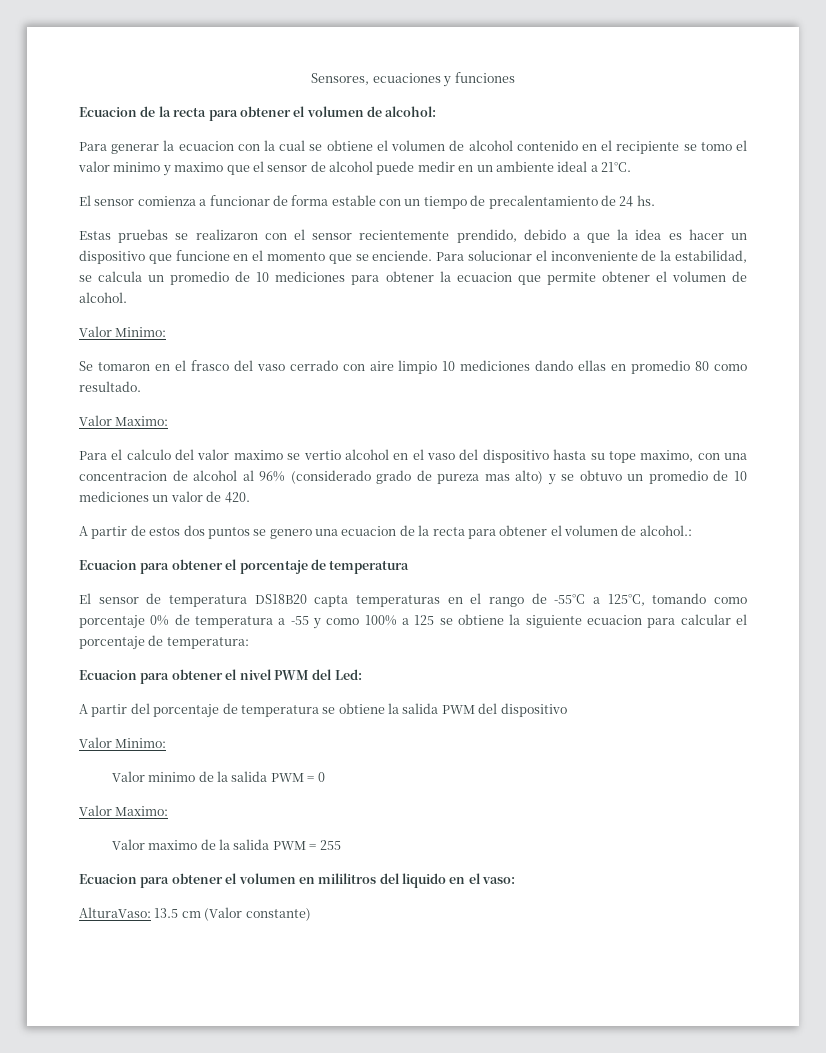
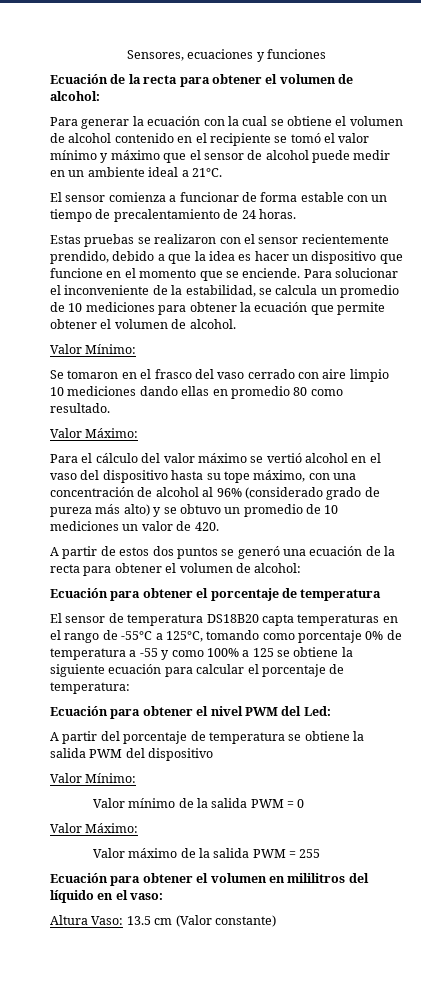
- Ecuacion de la recta para obtener el volumen de alcohol:
+ Ecuación de la recta para obtener el volumen de alcohol:
- Para generar la ecuacion con la cual se obtiene el volumen de alcohol contenido en el recipiente se tomo el valor minimo y maximo que el sensor de alcohol puede medir en un ambiente ideal a 21°C.
+ Para generar la ecuación con la cual se obtiene el volumen de alcohol contenido en el recipiente se tomó el valor mínimo y máximo que el sensor de alcohol puede medir en un ambiente ideal a 21°C.
- El sensor comienza a funcionar de forma estable con un tiempo de precalentamiento de 24 hs.
+ El sensor comienza a funcionar de forma estable con un tiempo de precalentamiento de 24 horas.
- Para solucionar el inconveniente de la estabilidad, se calcula un promedio de 10 mediciones para obtener la ecuacion que permite obtener el volumen de alcohol.
- Valor Minimo:
+ Para solucionar el inconveniente de la estabilidad, se calcula un promedio de 10 mediciones para obtener la ecuación que permite obtener el volumen de alcohol.
+ Valor Mínimo:
  Se tomaron en el frasco del vaso cerrado con aire limpio 10 mediciones dando ellas en promedio 80 como resultado.
- Valor Maximo:
+ Valor Máximo:
- Para el calculo del valor maximo se vertio alcohol en el vaso del dispositivo hasta su tope maximo, con una concentracion de alcohol al 96% (considerado grado de pureza mas alto) y se obtuvo un promedio de 10 mediciones un valor de 420.
+ Para el cálculo del valor máximo se vertió alcohol en el vaso del dispositivo hasta su tope máximo, con una concentración de alcohol al 96% (considerado grado de pureza más alto) y se obtuvo un promedio de 10 mediciones un valor de 420.
- A partir de estos dos puntos se genero una ecuacion de la recta para obtener el volumen de alcohol.:
- Ecuacion para obtener el porcentaje de temperatura
+ A partir de estos dos puntos se generó una ecuación de la recta para obtener el volumen de alcohol:
+ Ecuación para obtener el porcentaje de temperatura
- El sensor de temperatura DS18B20 capta temperaturas en el rango de -55°C a 125°C, tomando como porcentaje 0% de temperatura a -55 y como 100% a 125 se obtiene la siguiente ecuacion para calcular el porcentaje de temperatura:
+ El sensor de temperatura DS18B20 capta temperaturas en el rango de -55°C a 125°C, tomando como porcentaje 0% de temperatura a -55 y como 100% a 125 se obtiene la siguiente ecuación para calcular el porcentaje de temperatura:
- Ecuacion para obtener el nivel PWM del Led:
+ Ecuación para obtener el nivel PWM del Led:
  A partir del porcentaje de temperatura se obtiene la salida PWM del dispositivo
- Valor Minimo:
- Valor minimo de la salida PWM = 0
- Valor Maximo:
- Valor maximo de la salida PWM = 255
+ Valor Mínimo:
+ Valor mínimo de la salida PWM = 0
+ Valor Máximo:
+ Valor máximo de la salida PWM = 255
- Ecuacion para obtener el volumen en mililitros del liquido en el vaso:
+ Ecuación para obtener el volumen en mililitros del líquido en el vaso:
- AlturaVaso: 13.5 cm (Valor constante)
+ Altura Vaso: 13.5 cm (Valor constante)

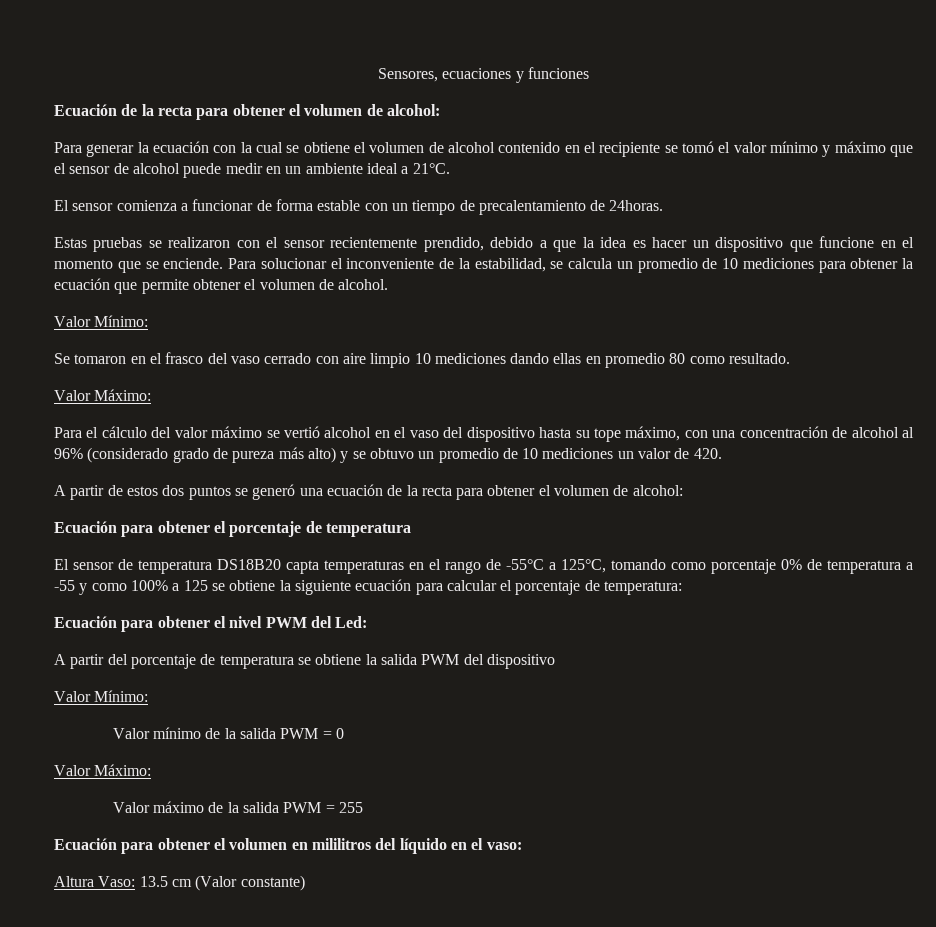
- El sensor comienza a funcionar de forma estable con un tiempo de precalentamiento de 24 horas.
+ El sensor comienza a funcionar de forma estable con un tiempo de precalentamiento de 24horas.

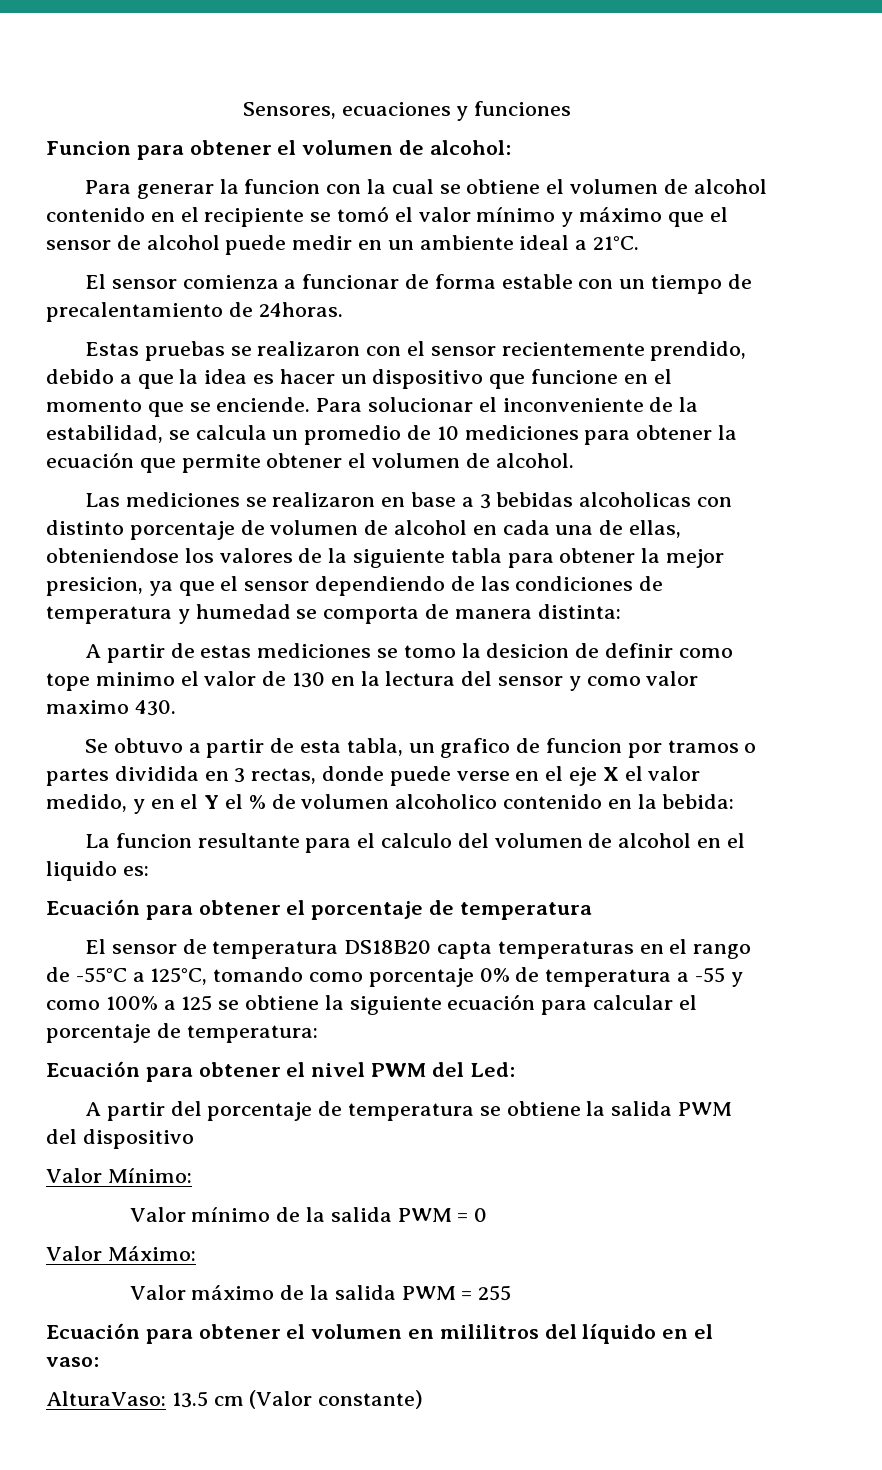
- Ecuación de la recta para obtener el volumen de alcohol:
+ Funcion para obtener el volumen de alcohol:
- Para generar la ecuación con la cual se obtiene el volumen de alcohol contenido en el recipiente se tomó el valor mínimo y máximo que el sensor de alcohol puede medir en un ambiente ideal a 21°C.
+ Para generar la funcion con la cual se obtiene el volumen de alcohol contenido en el recipiente se tomó el valor mínimo y máximo que el sensor de alcohol puede medir en un ambiente ideal a 21°C.
  Para solucionar el inconveniente de la estabilidad, se calcula un promedio de 10 mediciones para obtener la ecuación que permite obtener el volumen de alcohol.
- Valor Mínimo:
- Se tomaron en el frasco del vaso cerrado con aire limpio 10 mediciones dando ellas en promedio 80 como resultado.
- Valor Máximo:
- Para el cálculo del valor máximo se vertió alcohol en el vaso del dispositivo hasta su tope máximo, con una concentración de alcohol al 96% (considerado grado de pureza más alto) y se obtuvo un promedio de 10 mediciones un valor de 420.
- A partir de estos dos puntos se generó una ecuación de la recta para obtener el volumen de alcohol:
+ Las mediciones se realizaron en base a 3 bebidas alcoholicas con distinto porcentaje de volumen de alcohol en cada una de ellas, obteniendose los valores de la siguiente tabla para obtener la mejor presicion, ya que el sensor dependiendo de las condiciones de temperatura y humedad se comporta de manera distinta:
+ A partir de estas mediciones se tomo la desicion de definir como tope minimo el valor de 130 en la lectura del sensor y como valor maximo 430.
+ Se obtuvo a partir de esta tabla, un grafico de funcion por tramos o partes dividida en 3 rectas, donde puede verse en el eje X el valor medido, y en el Y el % de volumen alcoholico contenido en la bebida:
+ La funcion resultante para el calculo del volumen de alcohol en el liquido es:
- Altura Vaso: 13.5 cm (Valor constante)
+ AlturaVaso: 13.5 cm (Valor constante)

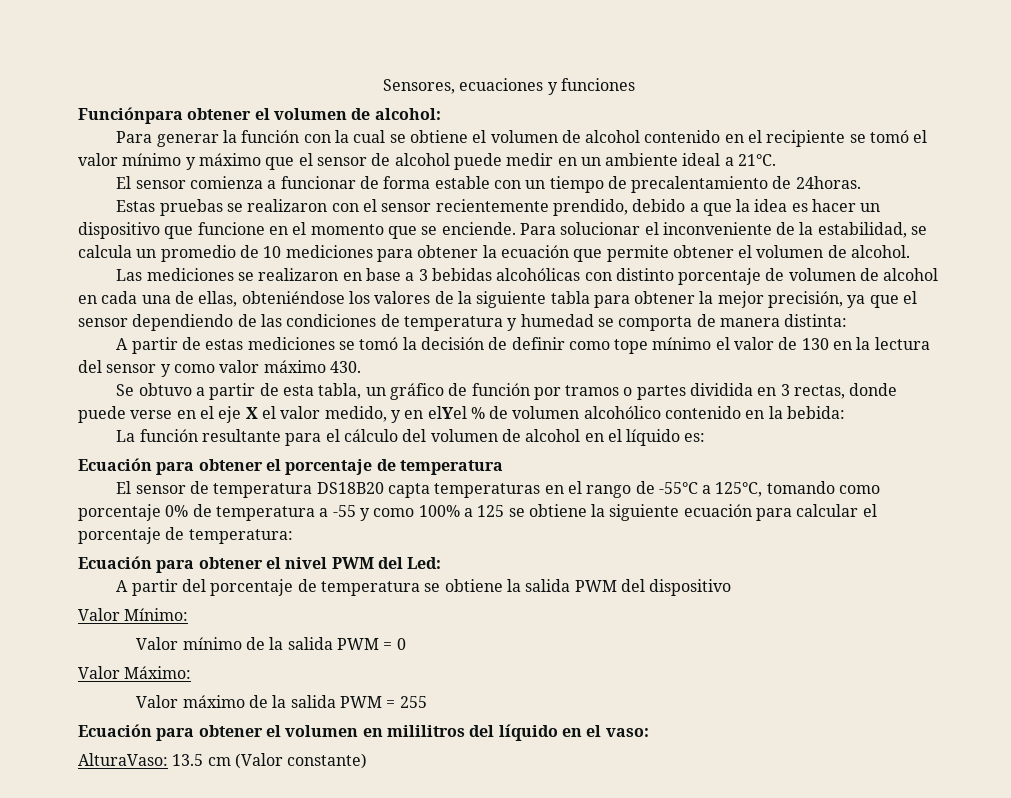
- Funcion para obtener el volumen de alcohol:
+ Funciónpara obtener el volumen de alcohol:
- Para generar la funcion con la cual se obtiene el volumen de alcohol contenido en el recipiente se tomó el valor mínimo y máximo que el sensor de alcohol puede medir en un ambiente ideal a 21°C.
+ Para generar la función con la cual se obtiene el volumen de alcohol contenido en el recipiente se tomó el valor mínimo y máximo que el sensor de alcohol puede medir en un ambiente ideal a 21°C.
- Las mediciones se realizaron en base a 3 bebidas alcoholicas con distinto porcentaje de volumen de alcohol en cada una de ellas, obteniendose los valores de la siguiente tabla para obtener la mejor presicion, ya que el sensor dependiendo de las condiciones de temperatura y humedad se comporta de manera distinta:
+ Las mediciones se realizaron en base a 3 bebidas alcohólicas con distinto porcentaje de volumen de alcohol en cada una de ellas, obteniéndose los valores de la siguiente tabla para obtener la mejor precisión, ya que el sensor dependiendo de las condiciones de temperatura y humedad se comporta de manera distinta:
- A partir de estas mediciones se tomo la desicion de definir como tope minimo el valor de 130 en la lectura del sensor y como valor maximo 430.
+ A partir de estas mediciones se tomó la decisión de definir como tope mínimo el valor de 130 en la lectura del sensor y como valor máximo 430.
- Se obtuvo a partir de esta tabla, un grafico de funcion por tramos o partes dividida en 3 rectas, donde puede verse en el eje X el valor medido, y en el Y el % de volumen alcoholico contenido en la bebida:
+ Se obtuvo a partir de esta tabla, un gráfico de función por tramos o partes dividida en 3 rectas, donde puede verse en el eje X el valor medido, y en elYel % de volumen alcohólico contenido en la bebida:
- La funcion resultante para el calculo del volumen de alcohol en el liquido es:
+ La función resultante para el cálculo del volumen de alcohol en el líquido es:

